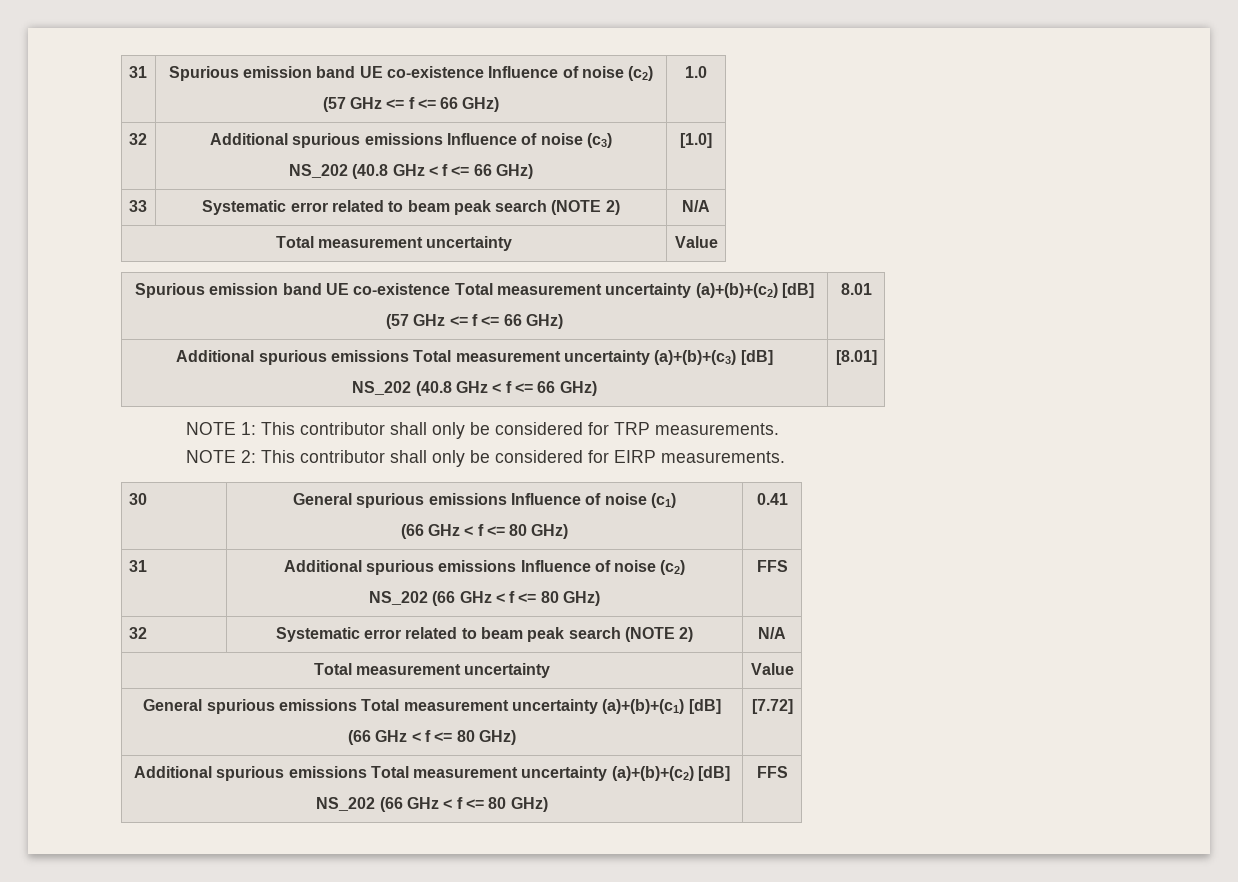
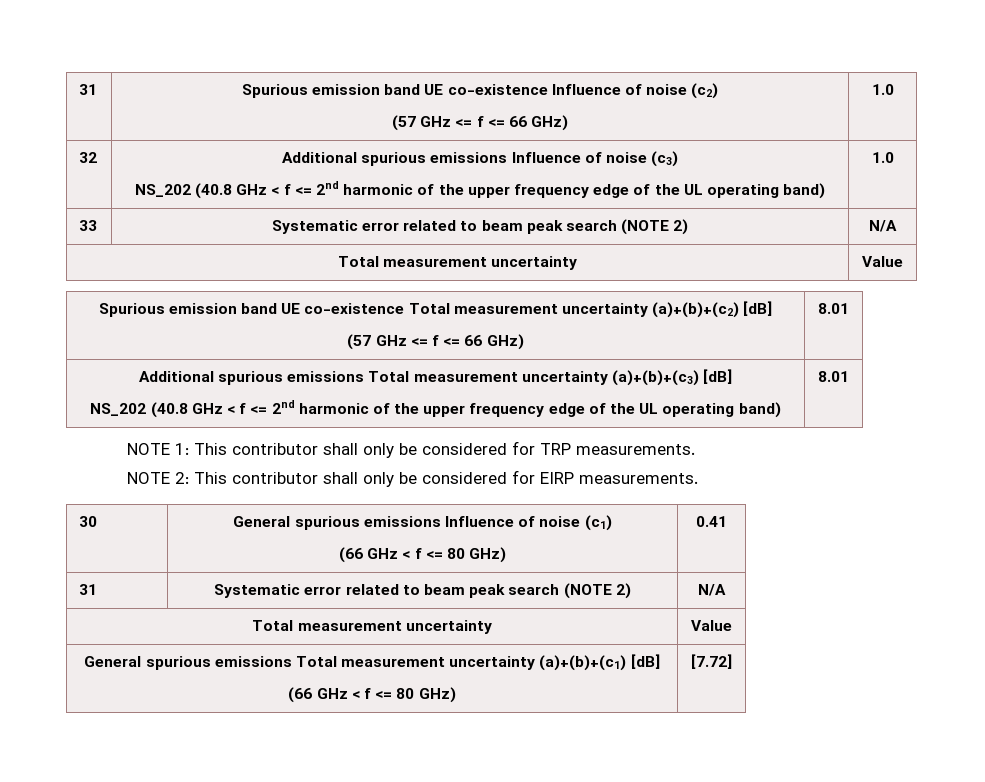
  32 | Additional spurious emissions Influence of noise (c3)
- NS_202 (40.8 GHz < f <= 66 GHz) | [1.0]
+ NS_202 (40.8 GHz < f <= 2nd harmonic of the upper frequency edge of the UL operating band) | 1.0
  Additional spurious emissions Total measurement uncertainty (a)+(b)+(c3) [dB]
- NS_202 (40.8 GHz < f <= 66 GHz) | [8.01]
+ NS_202 (40.8 GHz < f <= 2nd harmonic of the upper frequency edge of the UL operating band) | 8.01
- 31 | Additional spurious emissions Influence of noise (c2)
- NS_202 (66 GHz < f <= 80 GHz) | FFS
- 32 | Systematic error related to beam peak search (NOTE 2) | N/A
+ 31 | Systematic error related to beam peak search (NOTE 2) | N/A
- Additional spurious emissions Total measurement uncertainty (a)+(b)+(c2) [dB]
- NS_202 (66 GHz < f <= 80 GHz) | FFS

